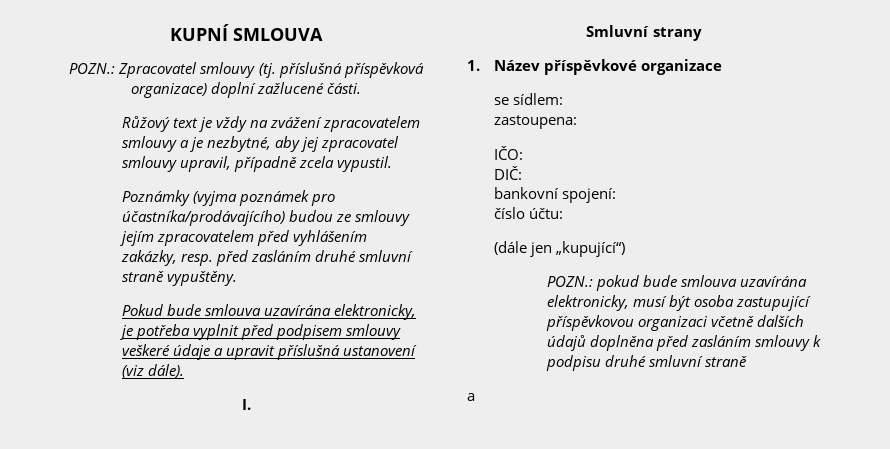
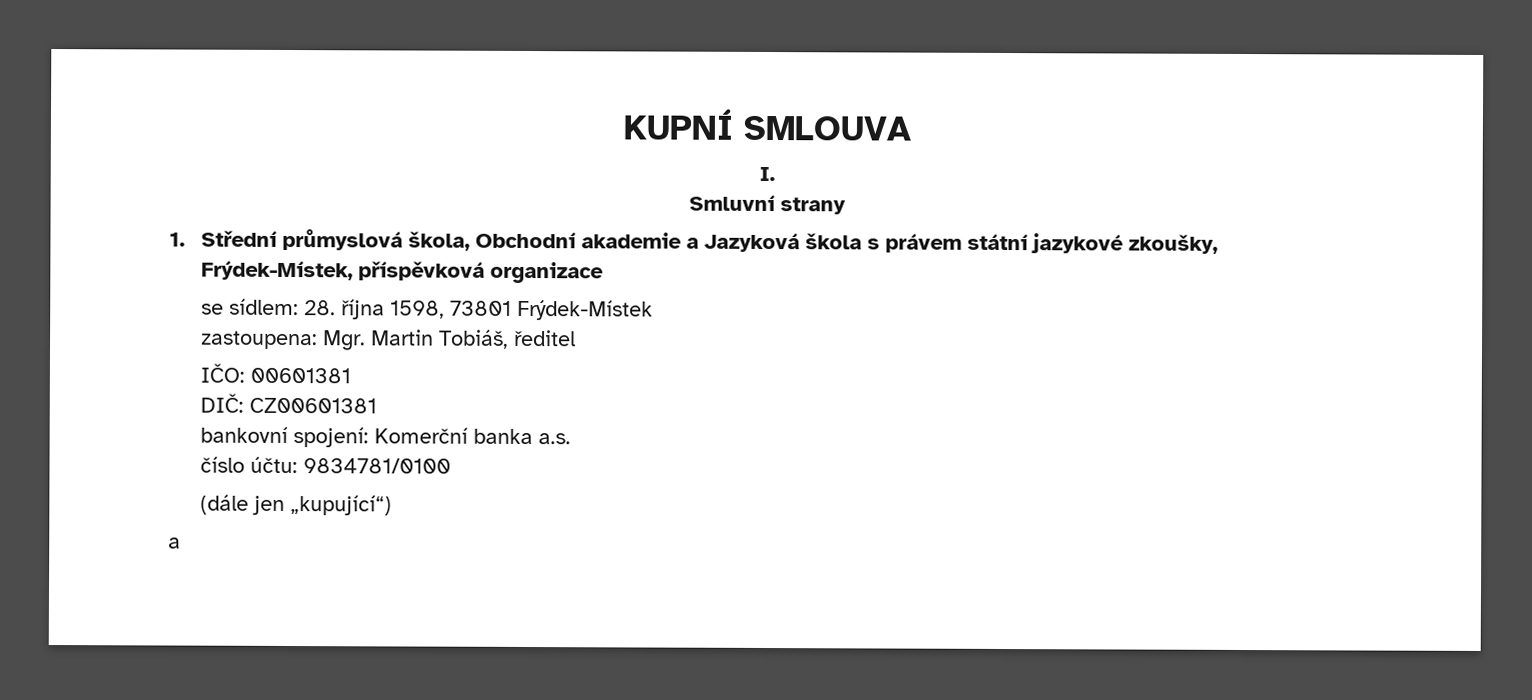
  KUPNÍ SMLOUVA
- POZN.: Zpracovatel smlouvy (tj. příslušná příspěvková organizace) doplní zažlucené části.
- Růžový text je vždy na zvážení zpracovatelem smlouvy a je nezbytné, aby jej zpracovatel smlouvy upravil, případně zcela vypustil.
- Poznámky (vyjma poznámek pro účastníka/prodávajícího) budou ze smlouvy jejím zpracovatelem před vyhlášením zakázky, resp. před zasláním druhé smluvní straně vypuštěny.
- Pokud bude smlouva uzavírána elektronicky, je potřeba vyplnit před podpisem smlouvy veškeré údaje a upravit příslušná ustanovení (viz dále).
  I.
  Smluvní strany
- 1. Název příspěvkové organizace
- se sídlem:
- zastoupena:
+ 1. Střední průmyslová škola, Obchodní akademie a Jazyková škola s právem státní jazykové zkoušky, Frýdek-Místek, příspěvková organizace
+ se sídlem: 28. října 1598, 73801 Frýdek-Místek
+ zastoupena: Mgr. Martin Tobiáš, ředitel
- IČO:
+ IČO: 00601381
- DIČ:
+ DIČ: CZ00601381
- bankovní spojení:
+ bankovní spojení: Komerční banka a.s.
- číslo účtu:
+ číslo účtu: 9834781/0100
- POZN.: pokud bude smlouva uzavírána elektronicky, musí být osoba zastupující příspěvkovou organizaci včetně dalších údajů doplněna před zasláním smlouvy k podpisu druhé smluvní straně

